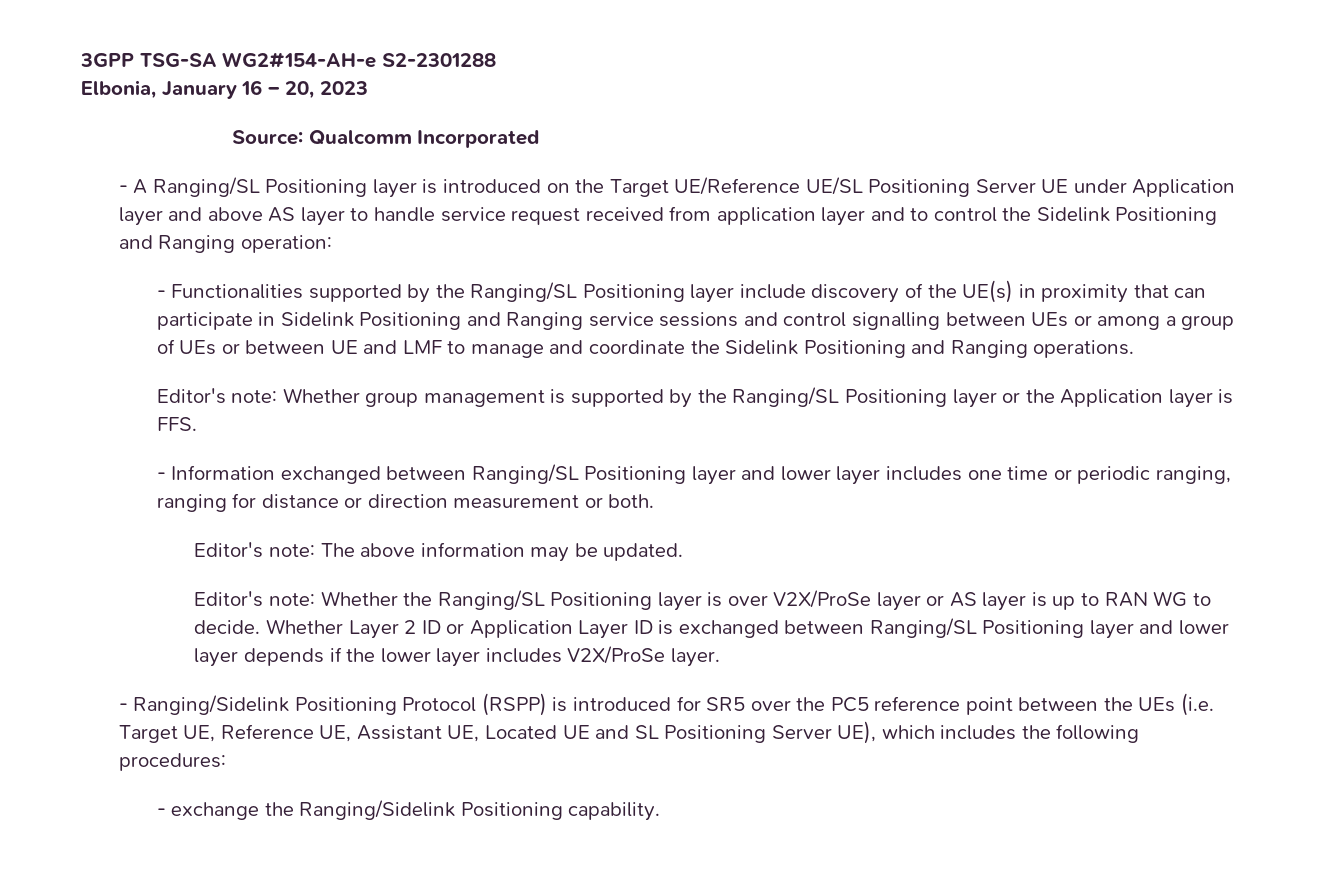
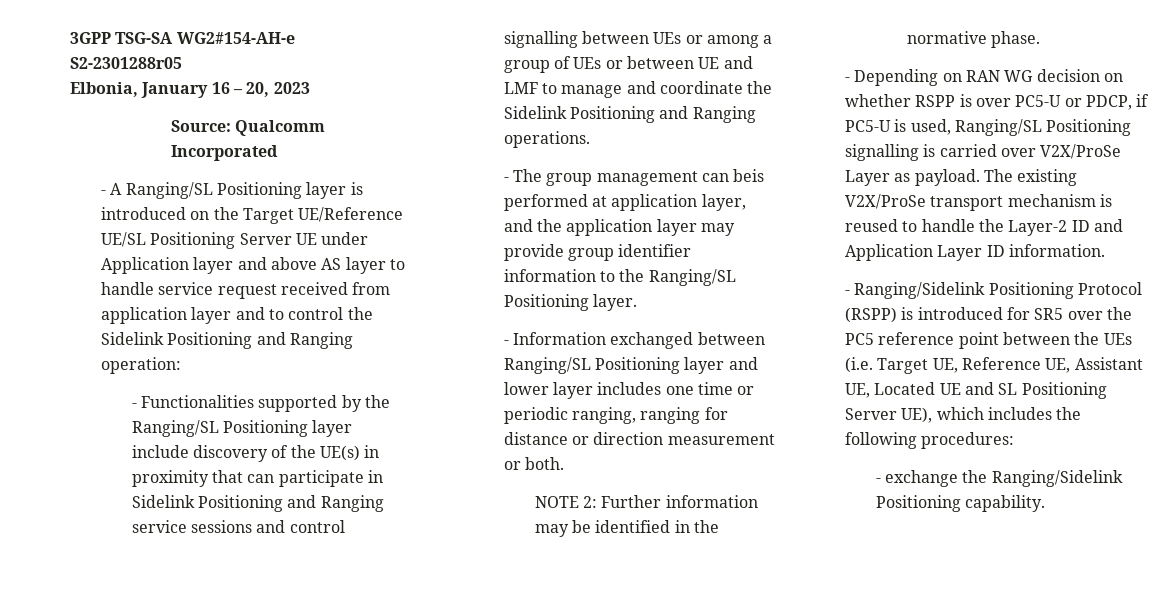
- 3GPP TSG-SA WG2#154-AH-e S2-2301288
+ 3GPP TSG-SA WG2#154-AH-e S2-2301288r05
- Editor's note: Whether group management is supported by the Ranging/SL Positioning layer or the Application layer is FFS.
+ - The group management can beis performed at application layer, and the application layer may provide group identifier information to the Ranging/SL Positioning layer.
- Editor's note: The above information may be updated.
- Editor's note: Whether the Ranging/SL Positioning layer is over V2X/ProSe layer or AS layer is up to RAN WG to decide. Whether Layer 2 ID or Application Layer ID is exchanged between Ranging/SL Positioning layer and lower layer depends if the lower layer includes V2X/ProSe layer.
+ NOTE 2: Further information may be identified in the normative phase.
+ - Depending on RAN WG decision on whether RSPP is over PC5-U or PDCP, if PC5-U is used, Ranging/SL Positioning signalling is carried over V2X/ProSe Layer as payload. The existing V2X/ProSe transport mechanism is reused to handle the Layer-2 ID and Application Layer ID information.

